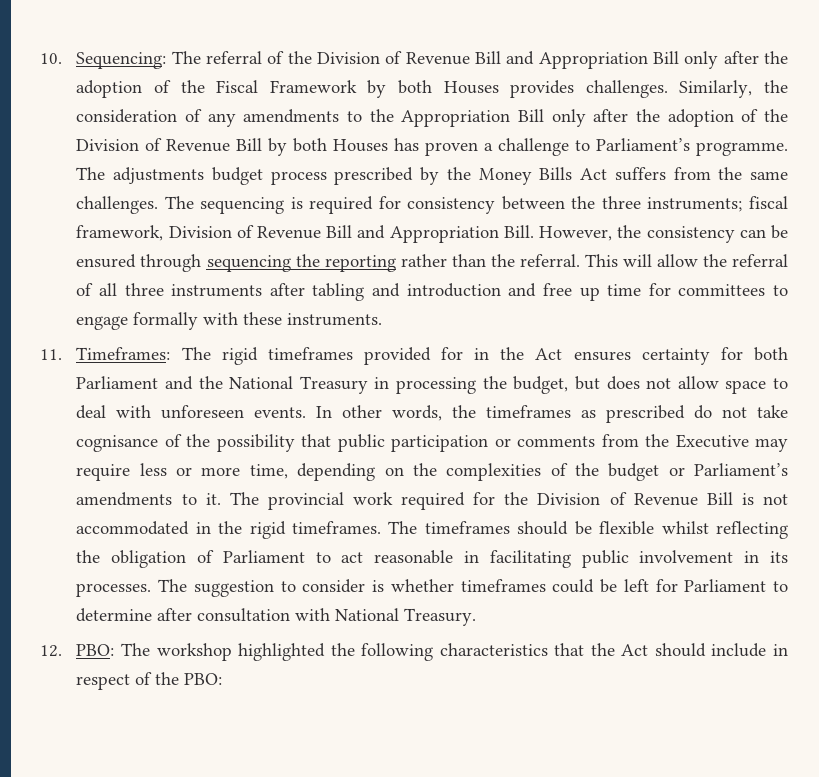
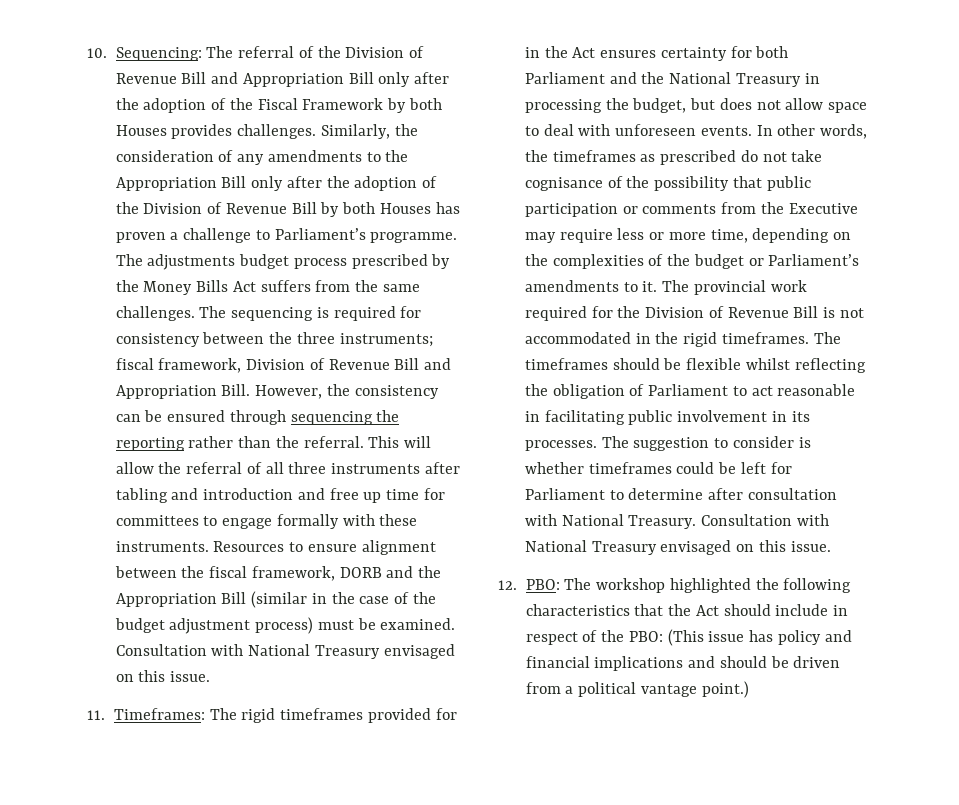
+ Resources to ensure alignment between the fiscal framework, DORB and the Appropriation Bill (similar in the case of the budget adjustment process) must be examined. Consultation with National Treasury envisaged on this issue.
- The suggestion to consider is whether timeframes could be left for Parliament to determine after consultation with National Treasury.
+ The suggestion to consider is whether timeframes could be left for Parliament to determine after consultation with National Treasury. Consultation with National Treasury envisaged on this issue.
- 12. PBO: The workshop highlighted the following characteristics that the Act should include in respect of the PBO:
+ 12. PBO: The workshop highlighted the following characteristics that the Act should include in respect of the PBO: (This issue has policy and financial implications and should be driven from a political vantage point.)

